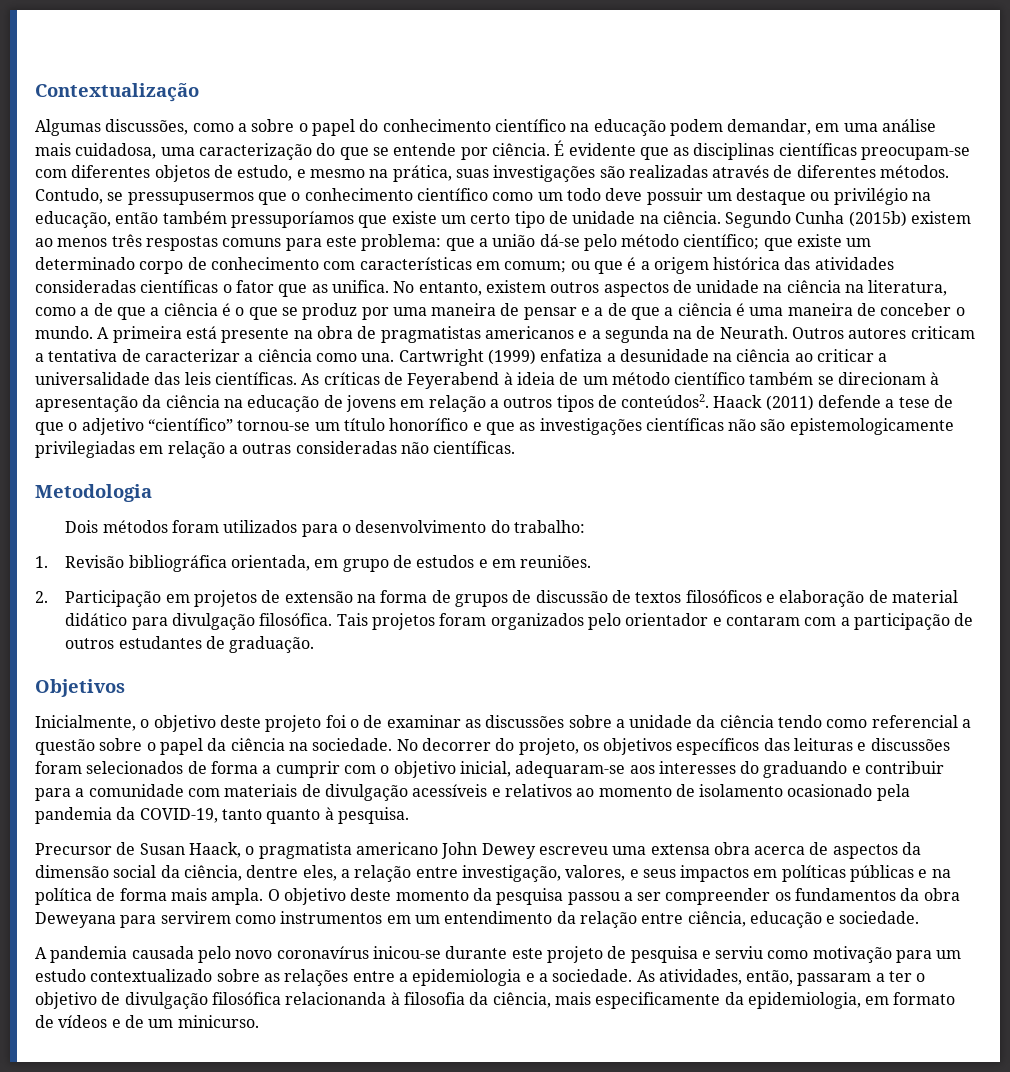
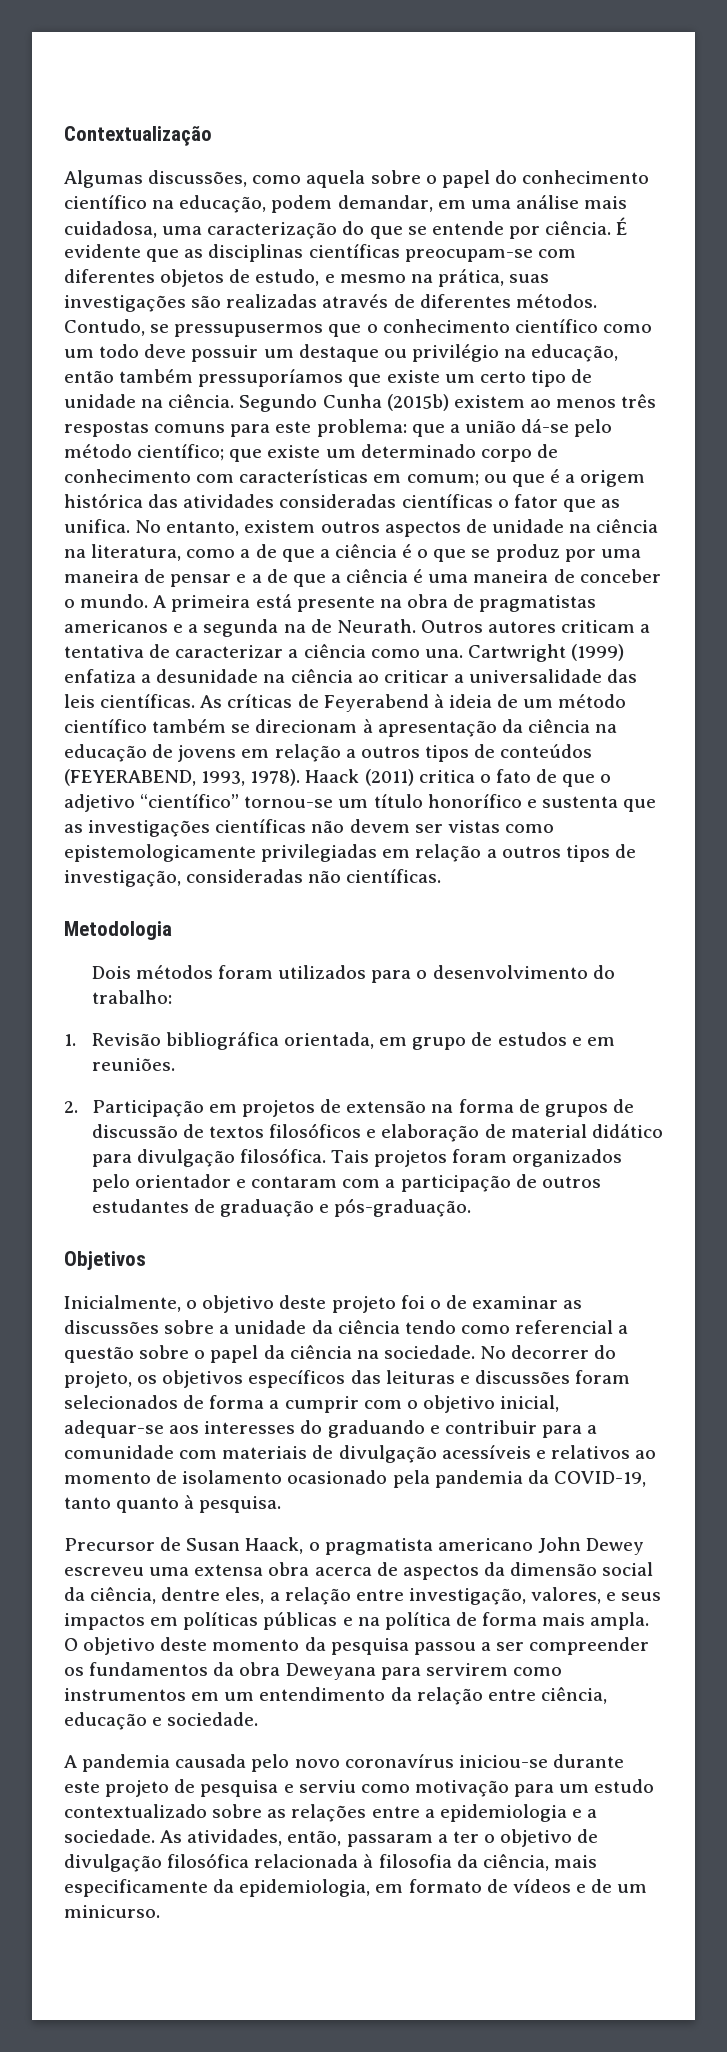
- Algumas discussões, como a sobre o papel do conhecimento científico na educação podem demandar, em uma análise mais cuidadosa, uma caracterização do que se entende por ciência.
+ Algumas discussões, como aquela sobre o papel do conhecimento científico na educação, podem demandar, em uma análise mais cuidadosa, uma caracterização do que se entende por ciência.
- As críticas de Feyerabend à ideia de um método científico também se direcionam à apresentação da ciência na educação de jovens em relação a outros tipos de conteúdos2. Haack (2011) defende a tese de que o adjetivo “científico” tornou-se um título honorífico e que as investigações científicas não são epistemologicamente privilegiadas em relação a outras consideradas não científicas.
+ As críticas de Feyerabend à ideia de um método científico também se direcionam à apresentação da ciência na educação de jovens em relação a outros tipos de conteúdos (FEYERABEND, 1993, 1978). Haack (2011) critica o fato de que o adjetivo “científico” tornou-se um título honorífico e sustenta que as investigações científicas não devem ser vistas como epistemologicamente privilegiadas em relação a outros tipos de investigação, consideradas não científicas.
- Tais projetos foram organizados pelo orientador e contaram com a participação de outros estudantes de graduação.
+ Tais projetos foram organizados pelo orientador e contaram com a participação de outros estudantes de graduação e pós-graduação.
- No decorrer do projeto, os objetivos específicos das leituras e discussões foram selecionados de forma a cumprir com o objetivo inicial, adequaram-se aos interesses do graduando e contribuir para a comunidade com materiais de divulgação acessíveis e relativos ao momento de isolamento ocasionado pela pandemia da COVID-19, tanto quanto à pesquisa.
+ No decorrer do projeto, os objetivos específicos das leituras e discussões foram selecionados de forma a cumprir com o objetivo inicial, adequar-se aos interesses do graduando e contribuir para a comunidade com materiais de divulgação acessíveis e relativos ao momento de isolamento ocasionado pela pandemia da COVID-19, tanto quanto à pesquisa.
- A pandemia causada pelo novo coronavírus inicou-se durante este projeto de pesquisa e serviu como motivação para um estudo contextualizado sobre as relações entre a epidemiologia e a sociedade.
+ A pandemia causada pelo novo coronavírus iniciou-se durante este projeto de pesquisa e serviu como motivação para um estudo contextualizado sobre as relações entre a epidemiologia e a sociedade.
- As atividades, então, passaram a ter o objetivo de divulgação filosófica relacionanda à filosofia da ciência, mais especificamente da epidemiologia, em formato de vídeos e de um minicurso.
+ As atividades, então, passaram a ter o objetivo de divulgação filosófica relacionada à filosofia da ciência, mais especificamente da epidemiologia, em formato de vídeos e de um minicurso.

